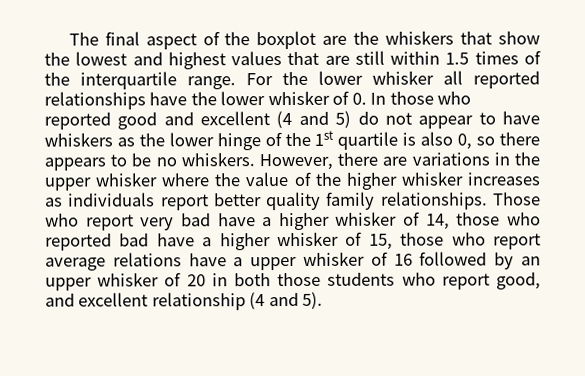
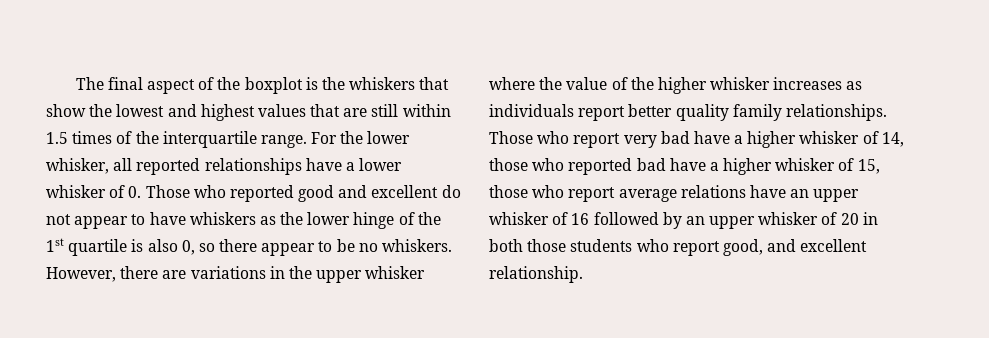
- The final aspect of the boxplot are the whiskers that show the lowest and highest values that are still within 1.5 times of the interquartile range.
+ The final aspect of the boxplot is the whiskers that show the lowest and highest values that are still within 1.5 times of the interquartile range.
- For the lower whisker all reported relationships have the lower whisker of 0. In those who reported good and excellent (4 and 5) do not appear to have whiskers as the lower hinge of the 1st quartile is also 0, so there appears to be no whiskers.
+ For the lower whisker, all reported relationships have a lower whisker of 0. Those who reported good and excellent do not appear to have whiskers as the lower hinge of the 1st quartile is also 0, so there appear to be no whiskers.
- Those who report very bad have a higher whisker of 14, those who reported bad have a higher whisker of 15, those who report average relations have a upper whisker of 16 followed by an upper whisker of 20 in both those students who report good, and excellent relationship (4 and 5).
+ Those who report very bad have a higher whisker of 14, those who reported bad have a higher whisker of 15, those who report average relations have an upper whisker of 16 followed by an upper whisker of 20 in both those students who report good, and excellent relationship.

